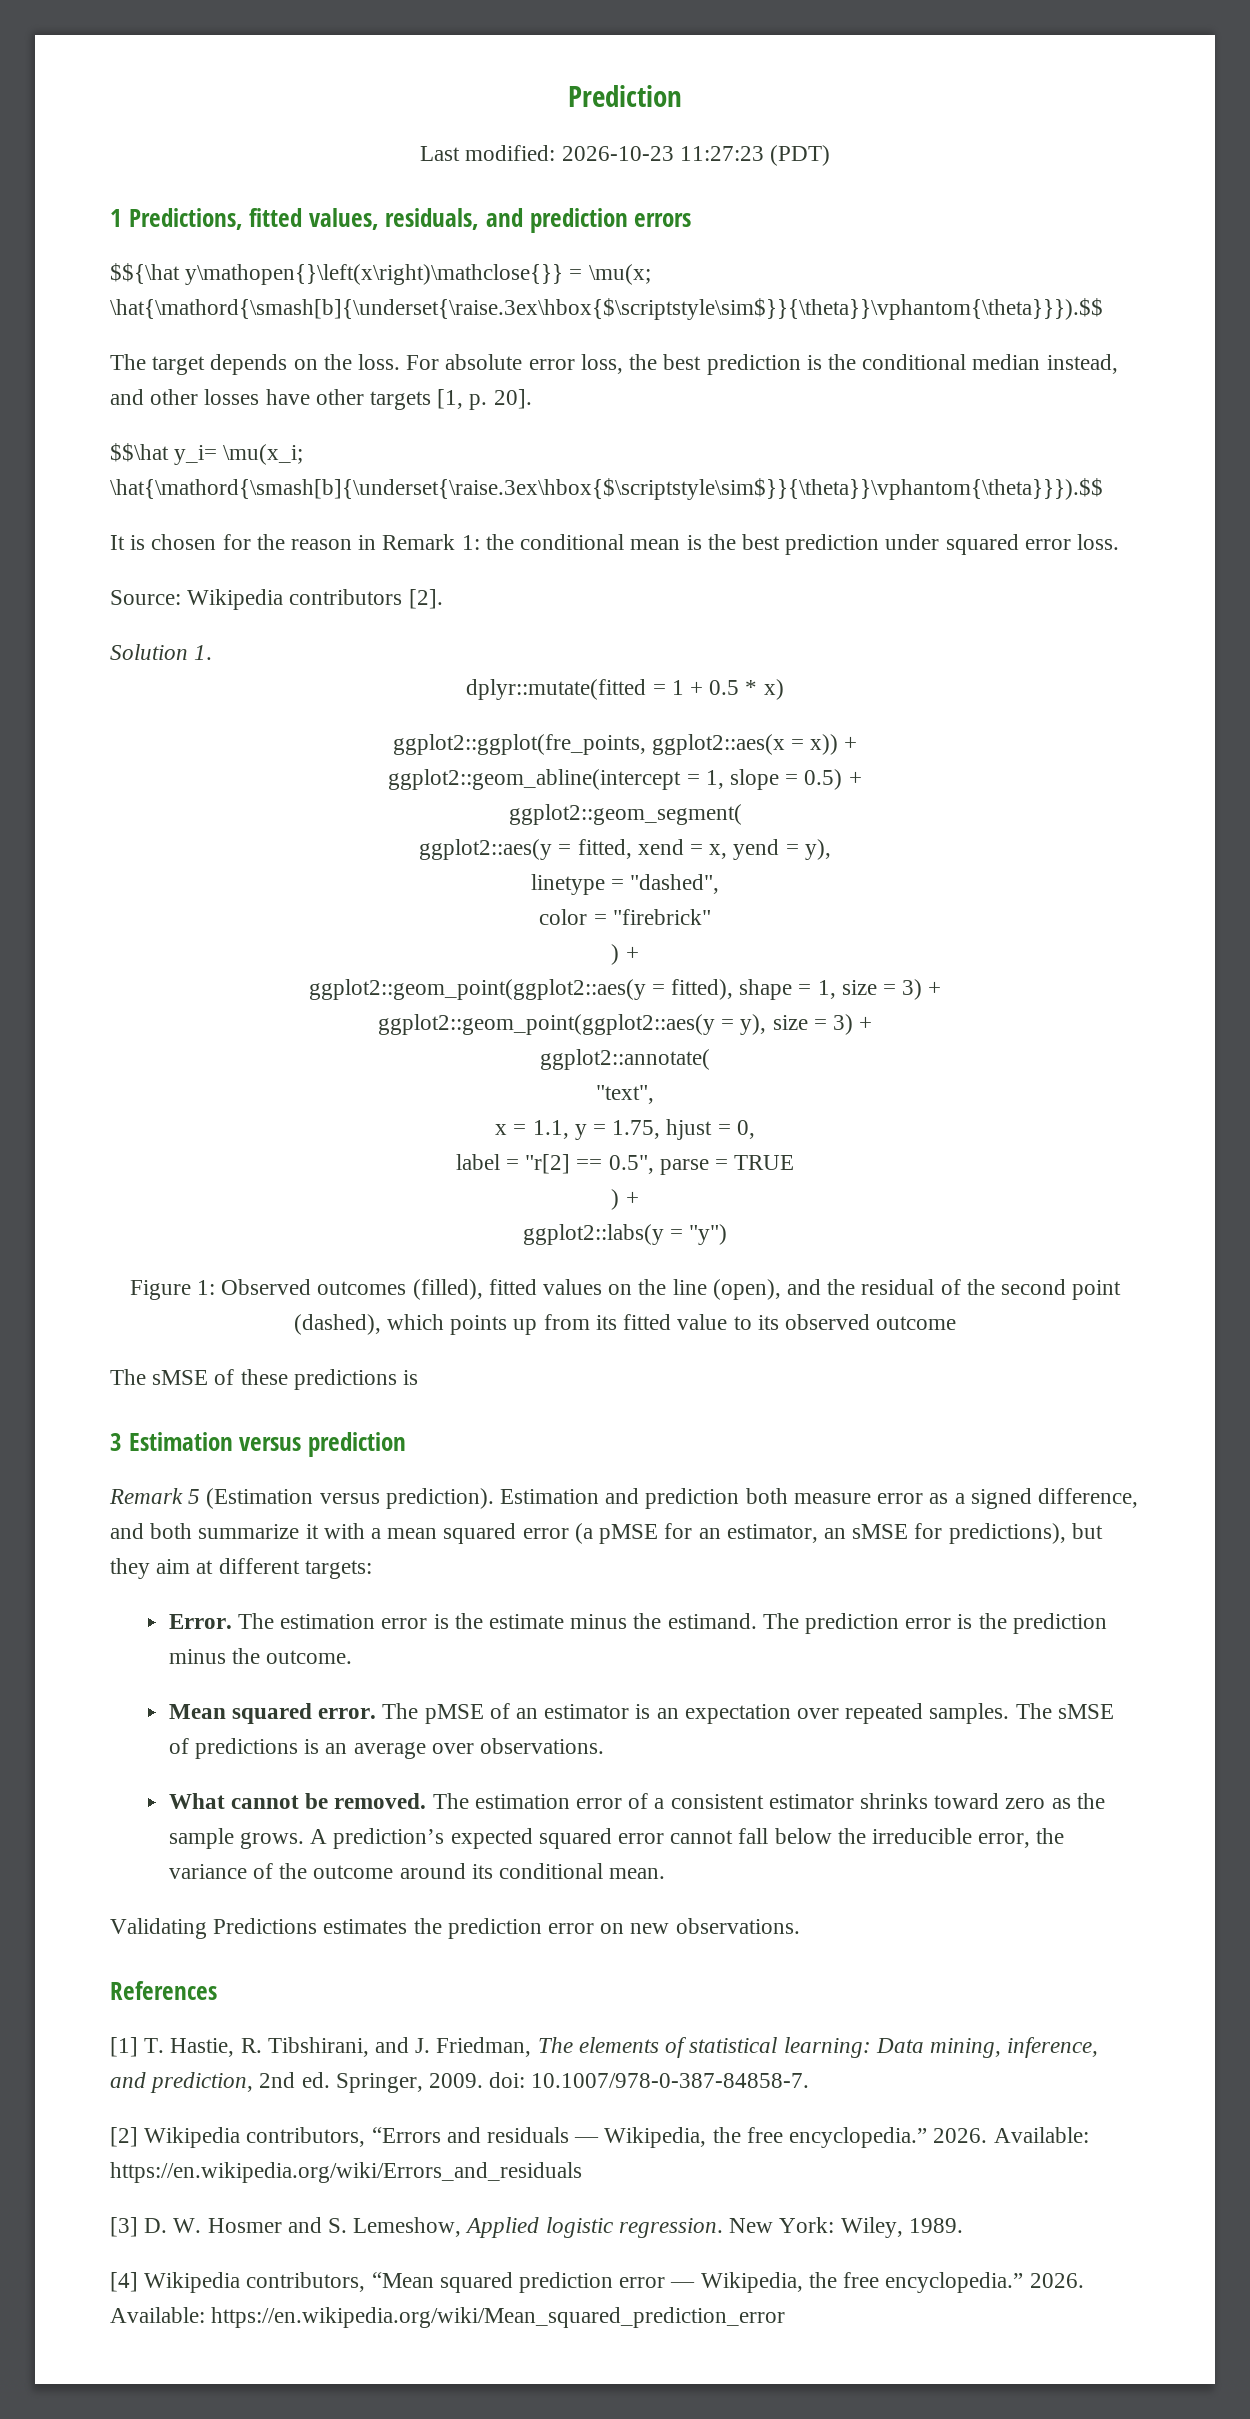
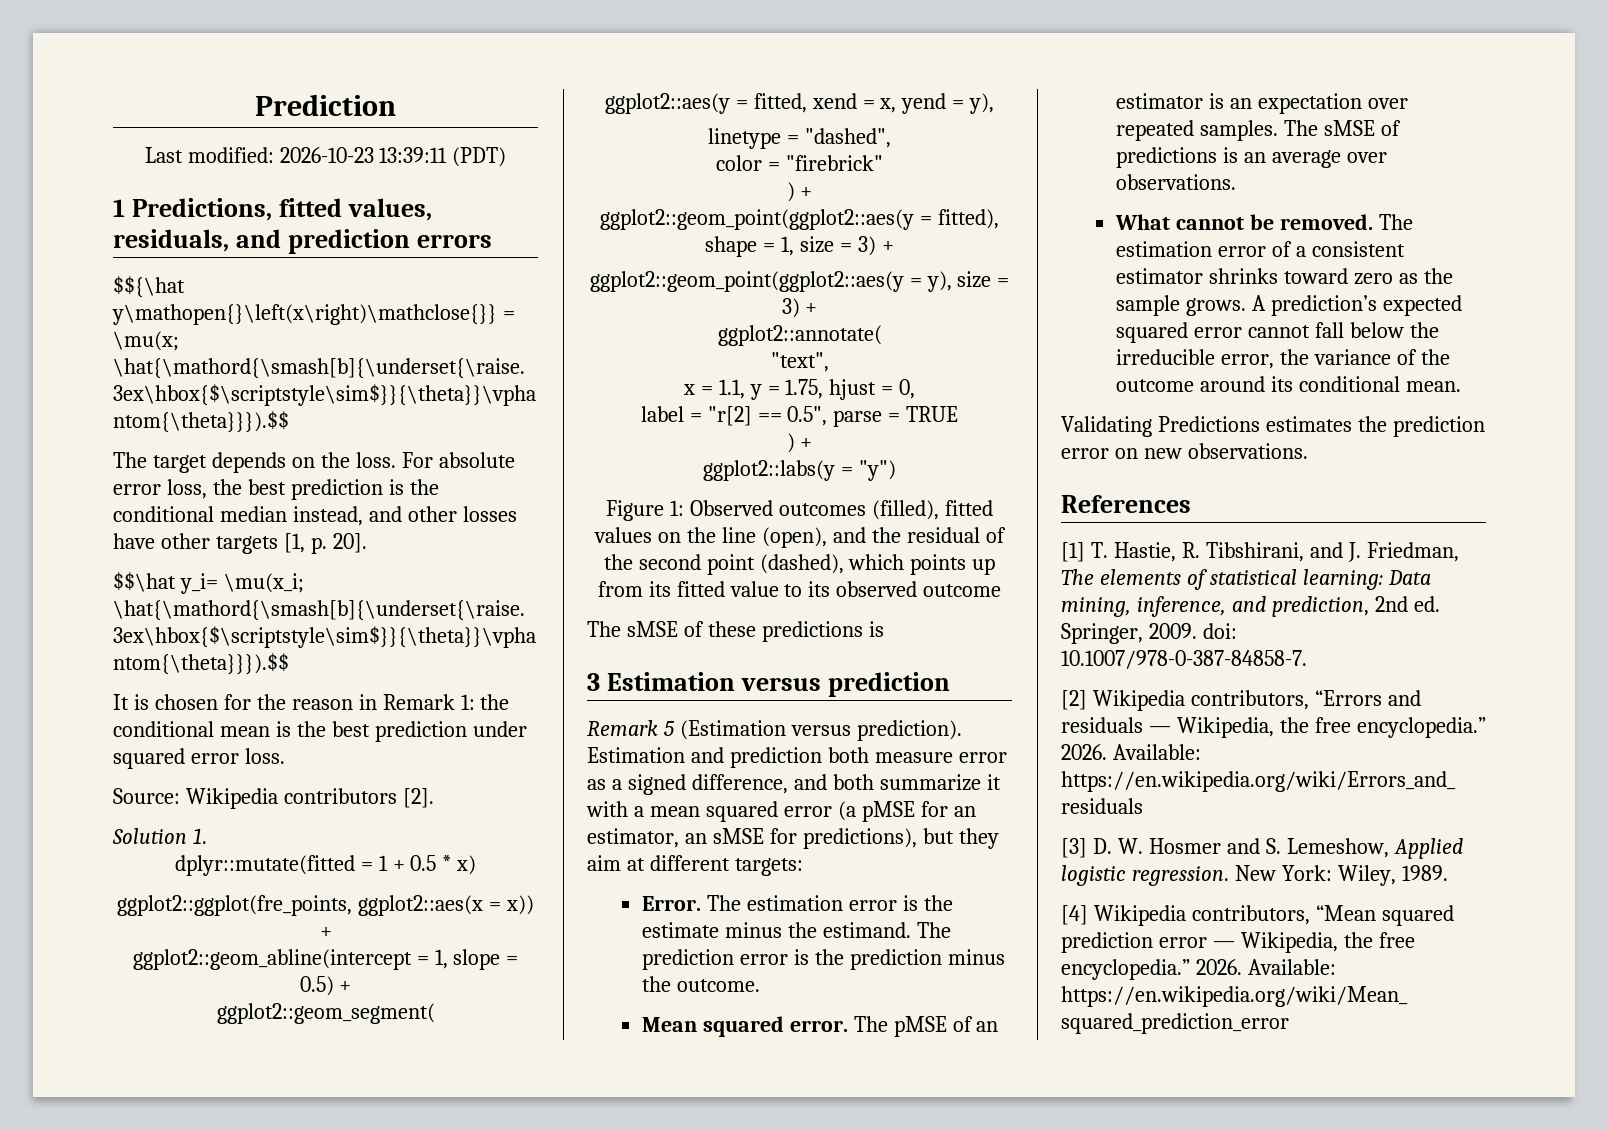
- Last modified: 2026-10-23 11:27:23 (PDT)
+ Last modified: 2026-10-23 13:39:11 (PDT)

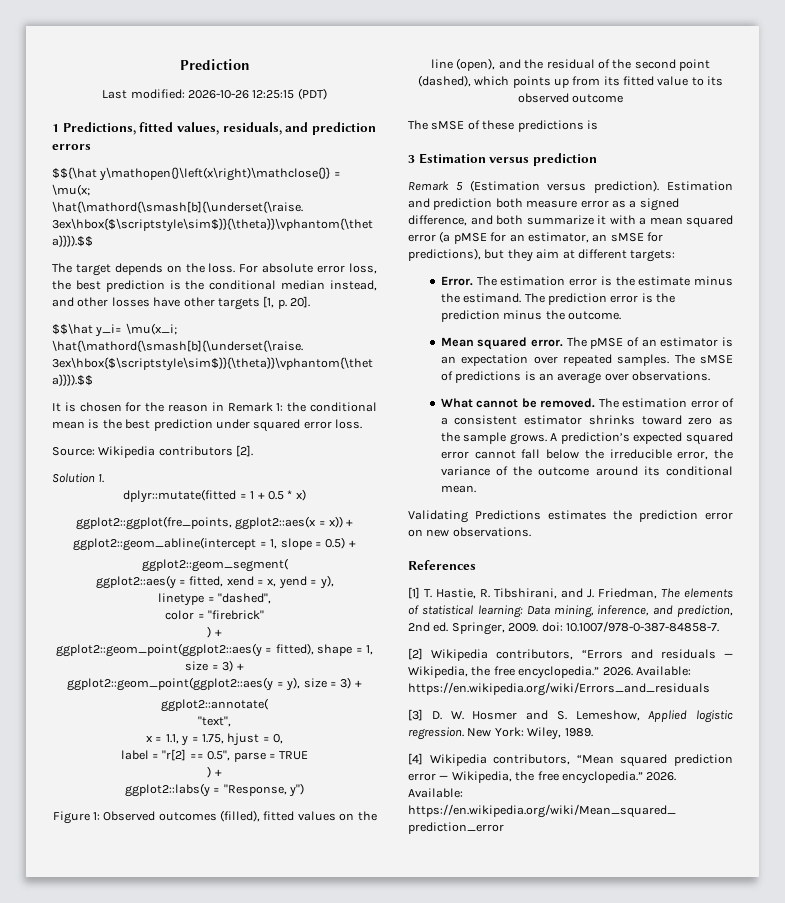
- Last modified: 2026-10-23 13:39:11 (PDT)
+ Last modified: 2026-10-26 12:25:15 (PDT)
- ggplot2::labs(y = "y")
+ ggplot2::labs(y = "Response, y")

